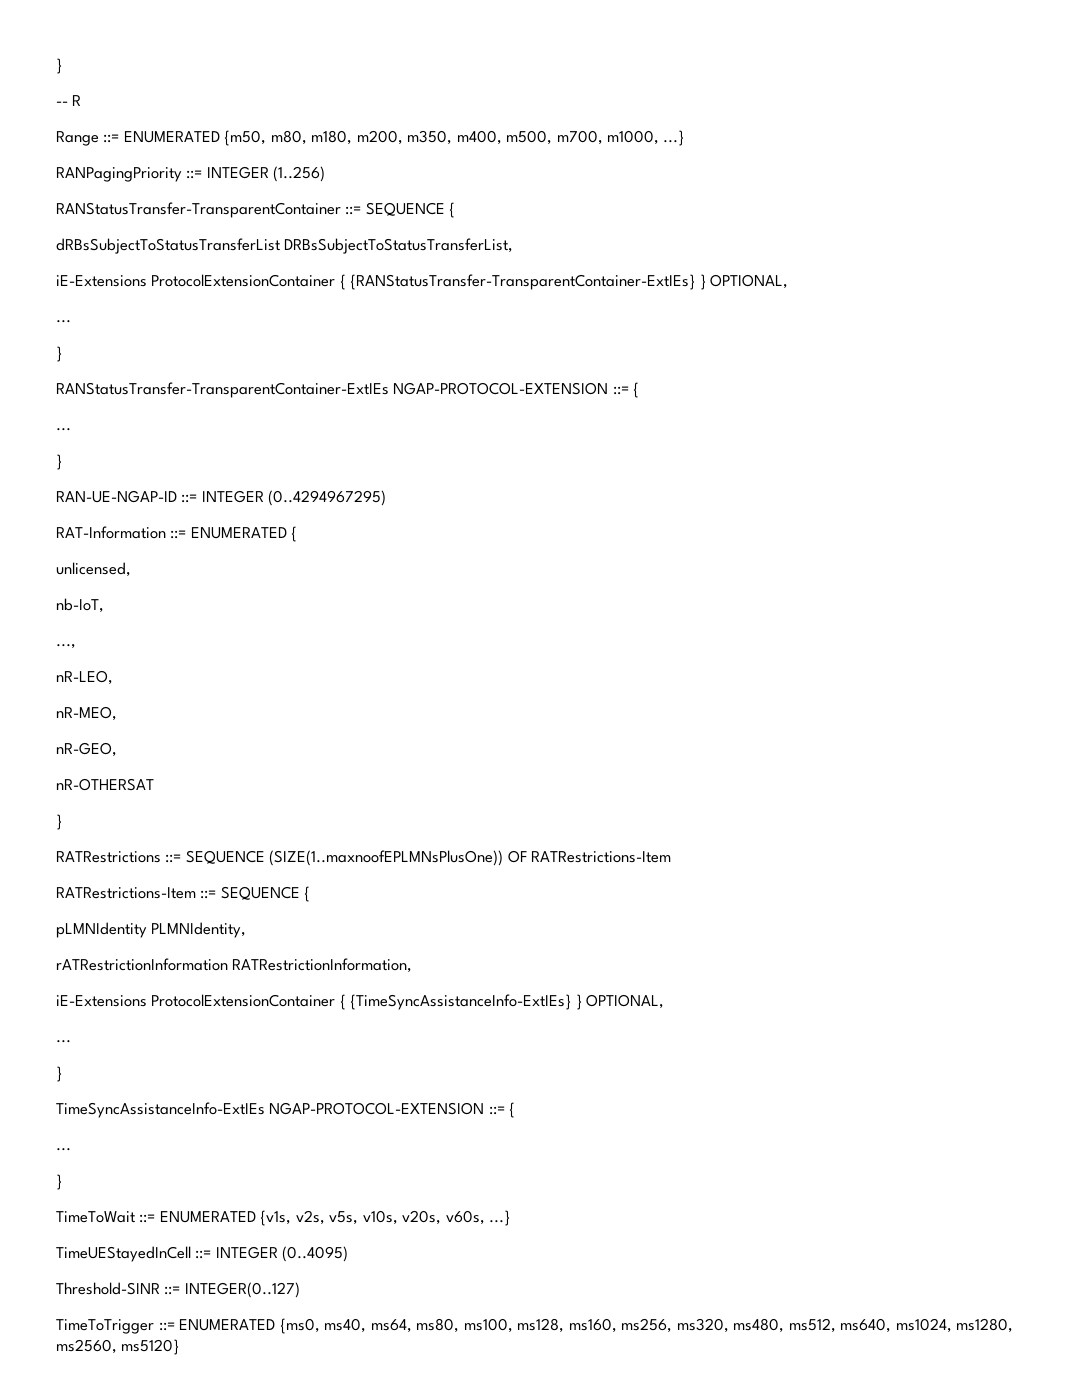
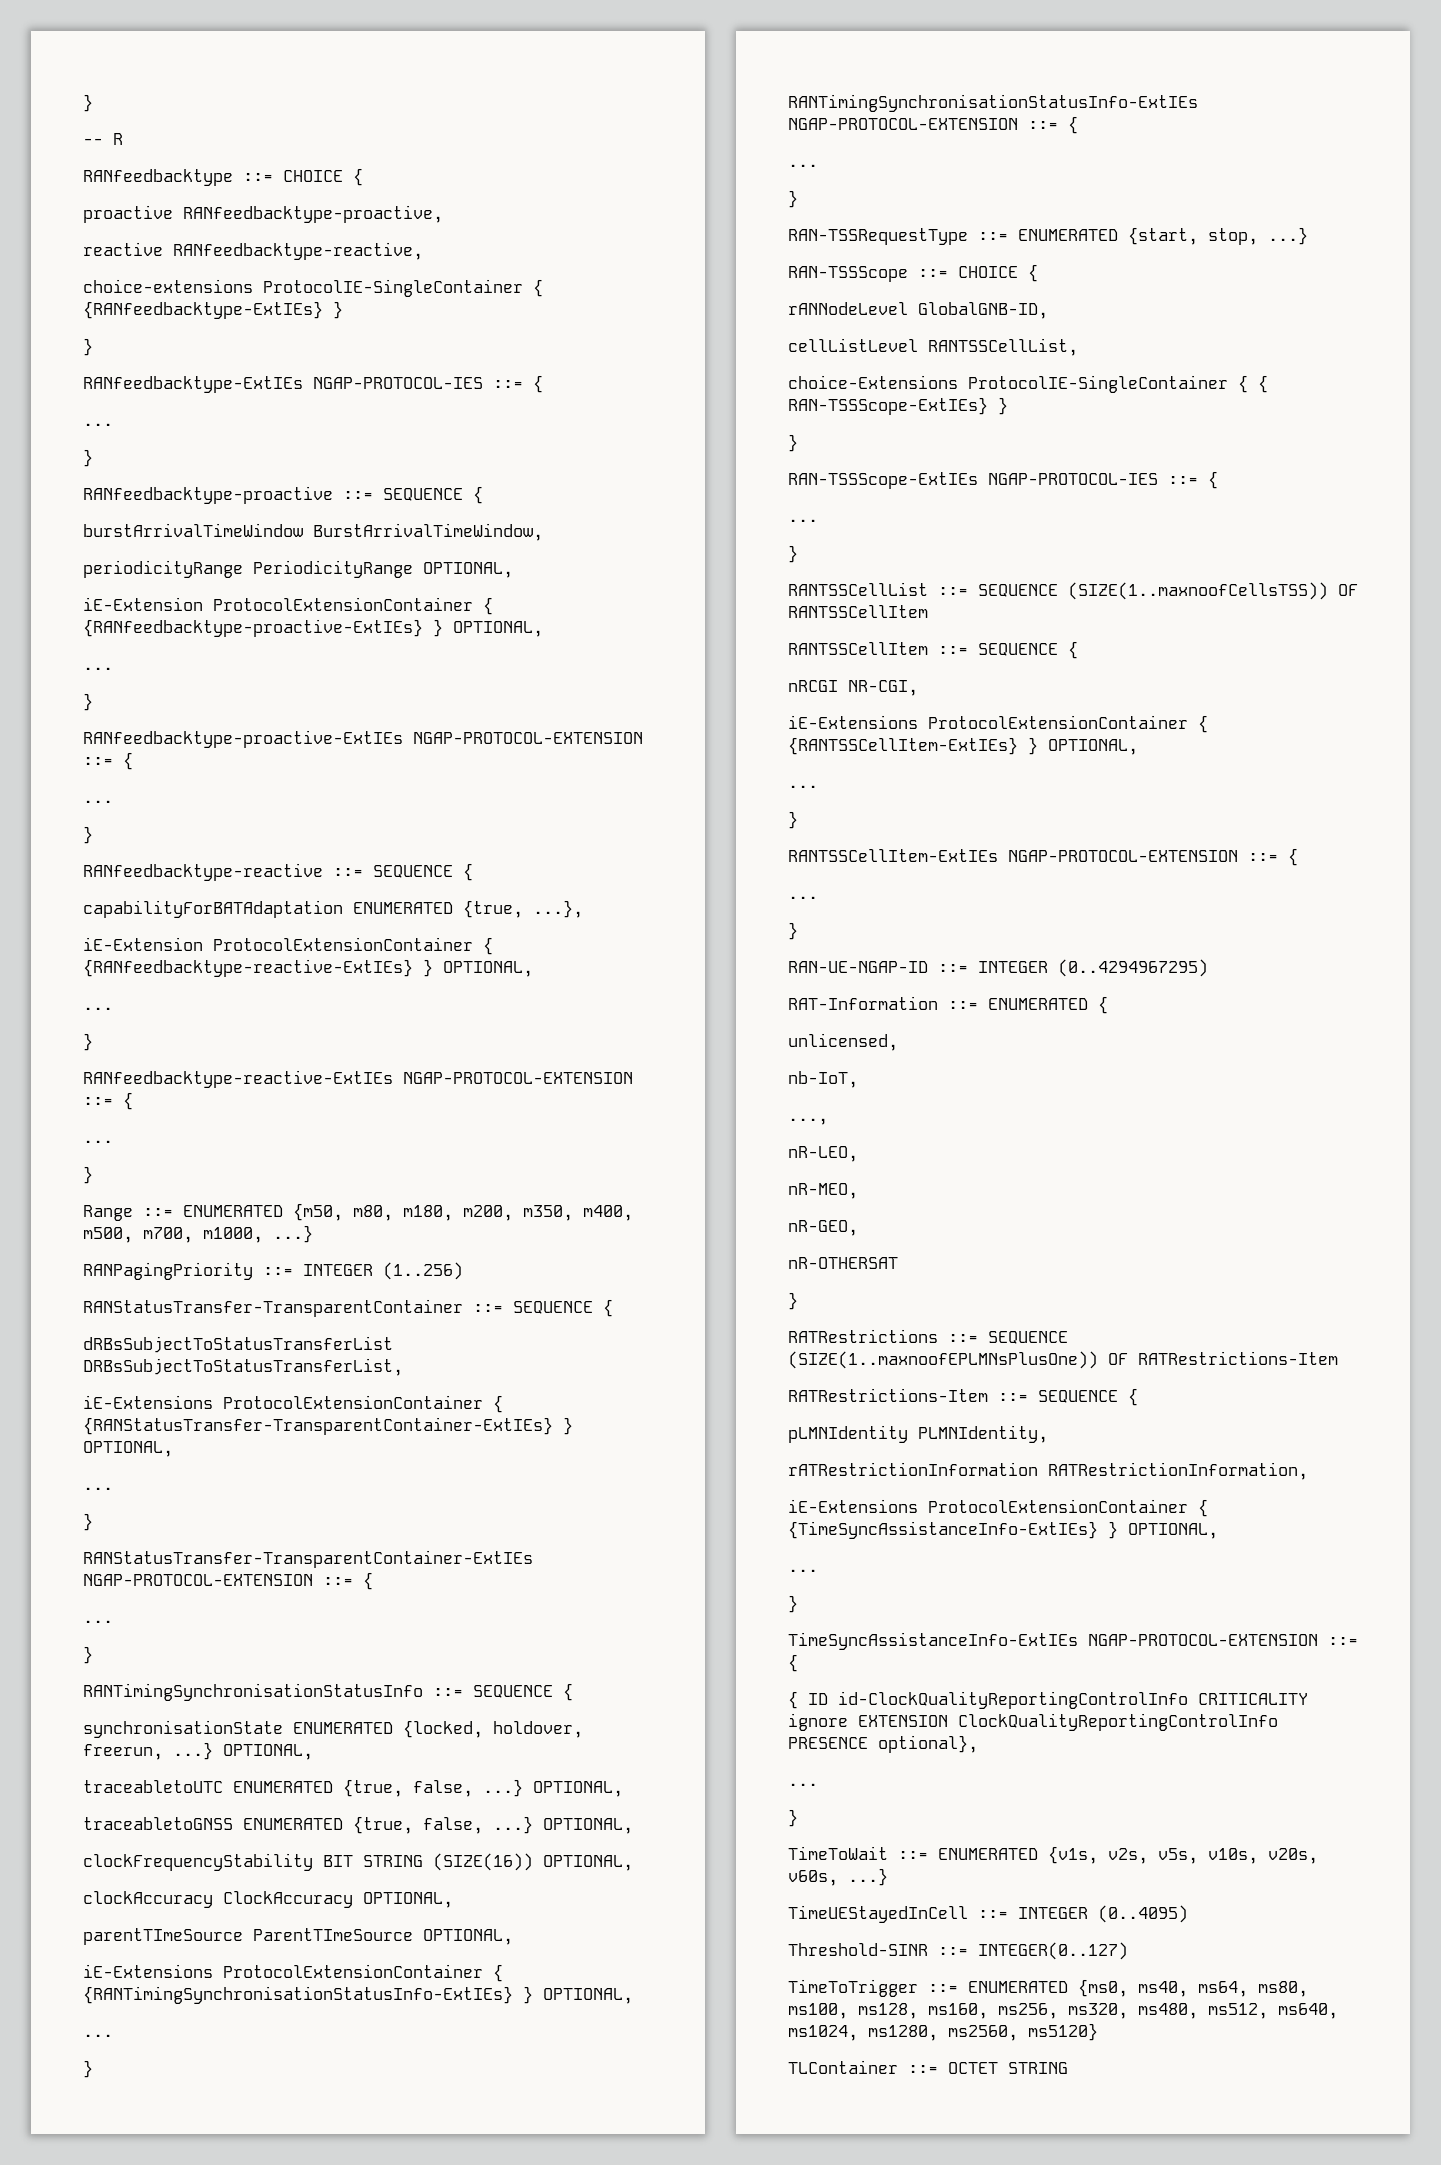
+ RANfeedbacktype ::= CHOICE {
+ proactive RANfeedbacktype-proactive,
+ reactive RANfeedbacktype-reactive,
+ choice-extensions ProtocolIE-SingleContainer { {RANfeedbacktype-ExtIEs} }
+ }
+ RANfeedbacktype-ExtIEs NGAP-PROTOCOL-IES ::= {
+ ...
+ }
+ RANfeedbacktype-proactive ::= SEQUENCE {
+ burstArrivalTimeWindow BurstArrivalTimeWindow,
+ periodicityRange PeriodicityRange OPTIONAL,
+ iE-Extension ProtocolExtensionContainer { {RANfeedbacktype-proactive-ExtIEs} } OPTIONAL,
+ ...
+ }
+ RANfeedbacktype-proactive-ExtIEs NGAP-PROTOCOL-EXTENSION ::= {
+ ...
+ }
+ RANfeedbacktype-reactive ::= SEQUENCE {
+ capabilityForBATAdaptation ENUMERATED {true, ...},
+ iE-Extension ProtocolExtensionContainer { {RANfeedbacktype-reactive-ExtIEs} } OPTIONAL,
+ ...
+ }
+ RANfeedbacktype-reactive-ExtIEs NGAP-PROTOCOL-EXTENSION ::= {
+ ...
+ }
+ RANTimingSynchronisationStatusInfo ::= SEQUENCE {
+ synchronisationState ENUMERATED {locked, holdover, freerun, ...} OPTIONAL,
+ traceabletoUTC ENUMERATED {true, false, ...} OPTIONAL,
+ traceabletoGNSS ENUMERATED {true, false, ...} OPTIONAL,
+ clockFrequencyStability BIT STRING (SIZE(16)) OPTIONAL,
+ clockAccuracy ClockAccuracy OPTIONAL,
+ parentTImeSource ParentTImeSource OPTIONAL,
+ iE-Extensions ProtocolExtensionContainer { {RANTimingSynchronisationStatusInfo-ExtIEs} } OPTIONAL,
+ ...
+ }
+ RANTimingSynchronisationStatusInfo-ExtIEs NGAP-PROTOCOL-EXTENSION ::= {
+ ...
+ }
+ RAN-TSSRequestType ::= ENUMERATED {start, stop, ...}
+ RAN-TSSScope ::= CHOICE {
+ rANNodeLevel GlobalGNB-ID,
+ cellListLevel RANTSSCellList,
+ choice-Extensions ProtocolIE-SingleContainer { { RAN-TSSScope-ExtIEs} }
+ }
+ RAN-TSSScope-ExtIEs NGAP-PROTOCOL-IES ::= {
+ ...
+ }
+ RANTSSCellList ::= SEQUENCE (SIZE(1..maxnoofCellsTSS)) OF RANTSSCellItem
+ RANTSSCellItem ::= SEQUENCE {
+ nRCGI NR-CGI,
+ iE-Extensions ProtocolExtensionContainer { {RANTSSCellItem-ExtIEs} } OPTIONAL,
+ ...
+ }
+ RANTSSCellItem-ExtIEs NGAP-PROTOCOL-EXTENSION ::= {
+ ...
+ }
+ { ID id-ClockQualityReportingControlInfo CRITICALITY ignore EXTENSION ClockQualityReportingControlInfo PRESENCE optional},
+ TLContainer ::= OCTET STRING

